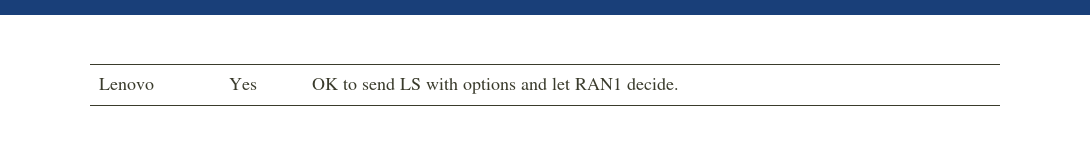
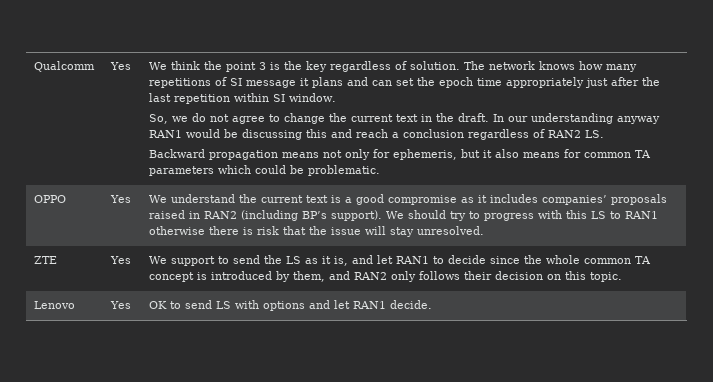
+ Qualcomm | Yes | We think the point 3 is the key regardless of solution. The network knows how many repetitions of SI message it plans and can set the epoch time appropriately just after the last repetition within SI window.
+ So, we do not agree to change the current text in the draft. In our understanding anyway RAN1 would be discussing this and reach a conclusion regardless of RAN2 LS.
+ Backward propagation means not only for ephemeris, but it also means for common TA parameters which could be problematic.
+ OPPO | Yes | We understand the current text is a good compromise as it includes companies’ proposals raised in RAN2 (including BP’s support). We should try to progress with this LS to RAN1 otherwise there is risk that the issue will stay unresolved.
+ ZTE | Yes | We support to send the LS as it is, and let RAN1 to decide since the whole common TA concept is introduced by them, and RAN2 only follows their decision on this topic.

